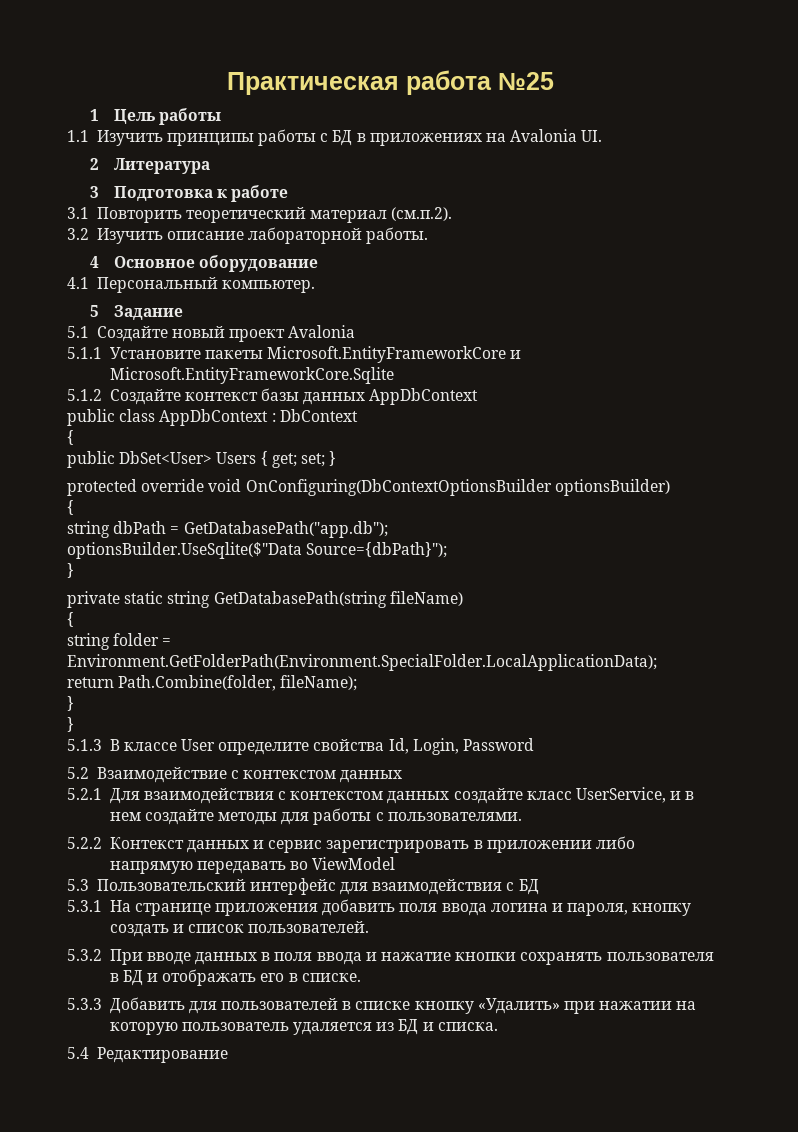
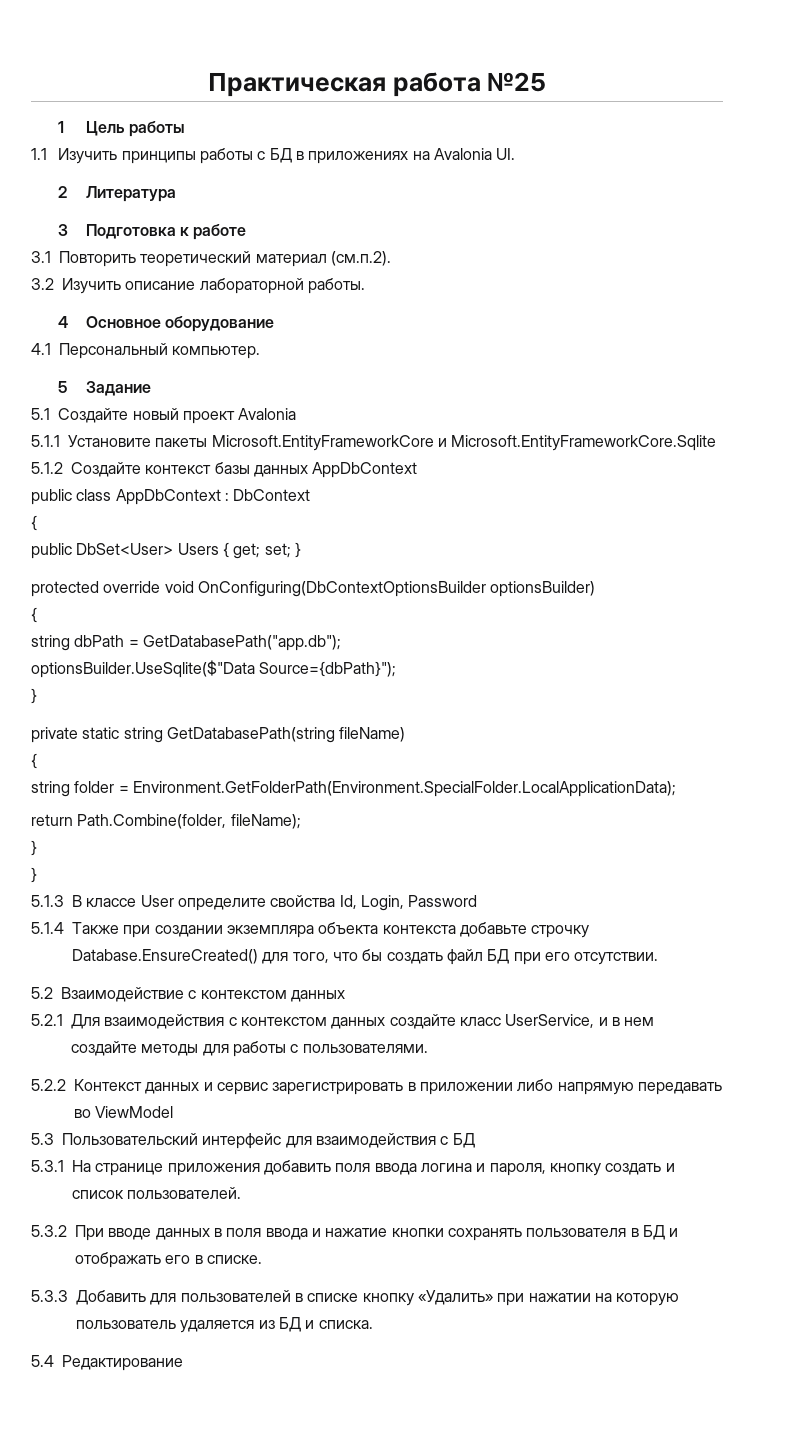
+ 5.1.4 Также при создании экземпляра объекта контекста добавьте строчку Database.EnsureCreated() для того, что бы создать файл БД при его отсутствии.

